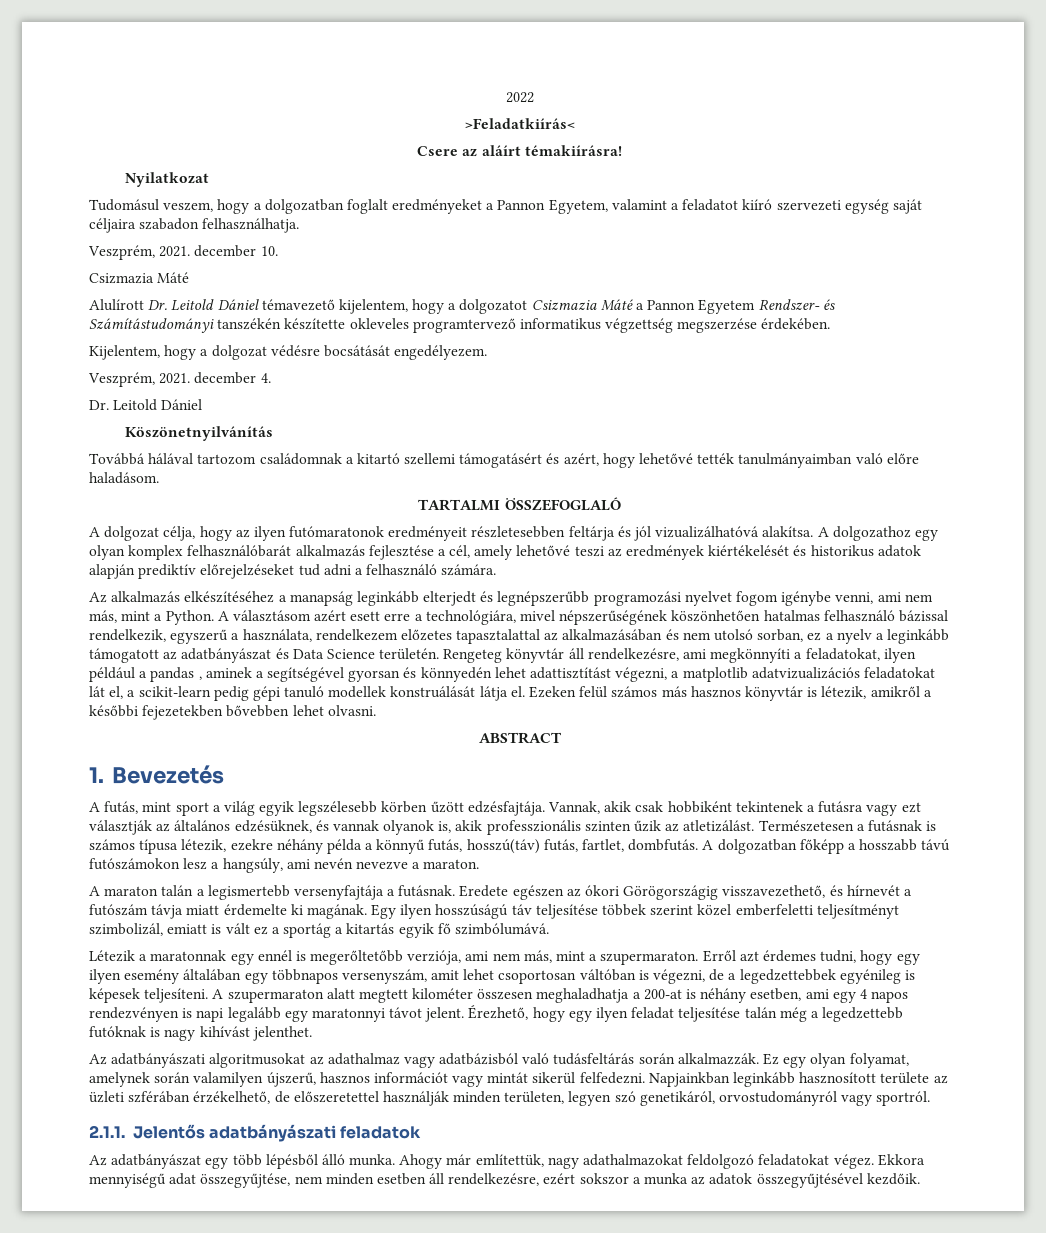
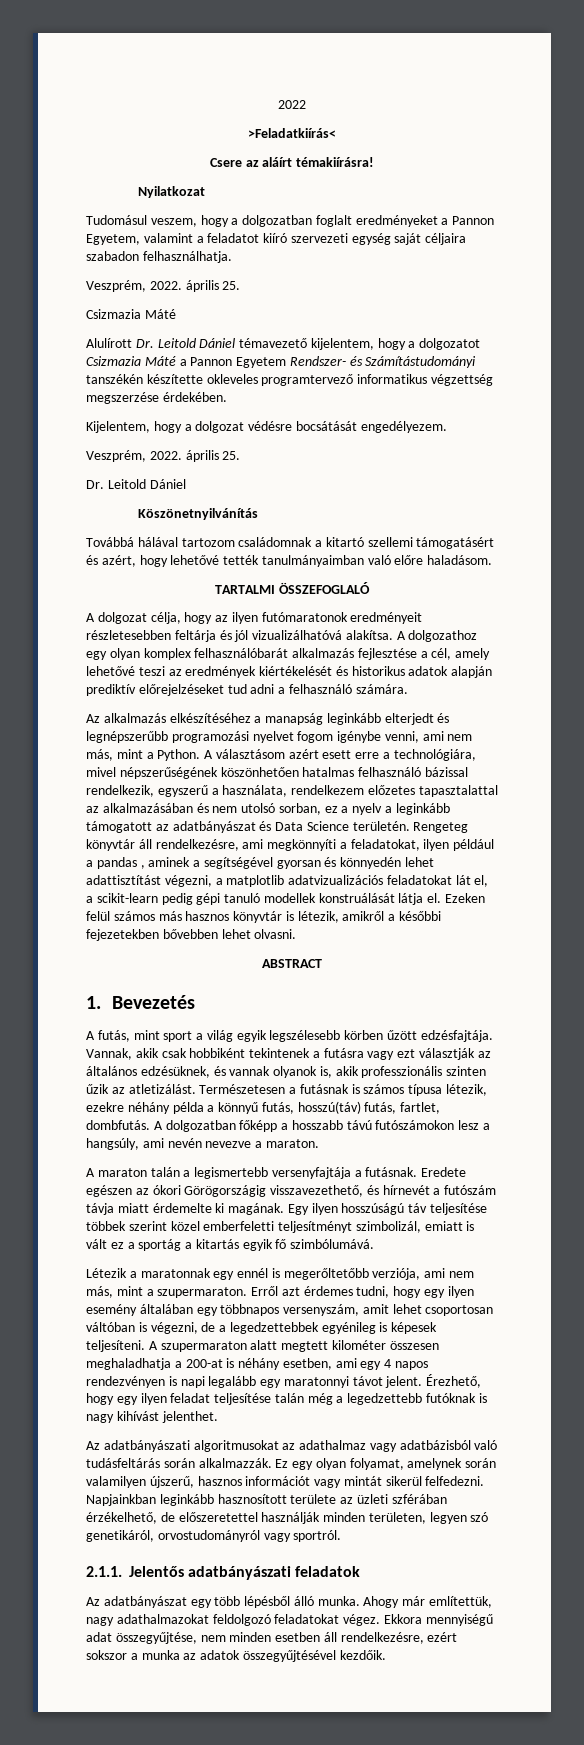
  Tudomásul veszem, hogy a dolgozatban foglalt eredményeket a Pannon Egyetem, valamint a feladatot kiíró szervezeti egység saját céljaira szabadon felhasználhatja.
- Veszprém, 2021. december 10.
+ Veszprém, 2022. április 25.
  Kijelentem, hogy a dolgozat védésre bocsátását engedélyezem.
- Veszprém, 2021. december 4.
+ Veszprém, 2022. április 25.

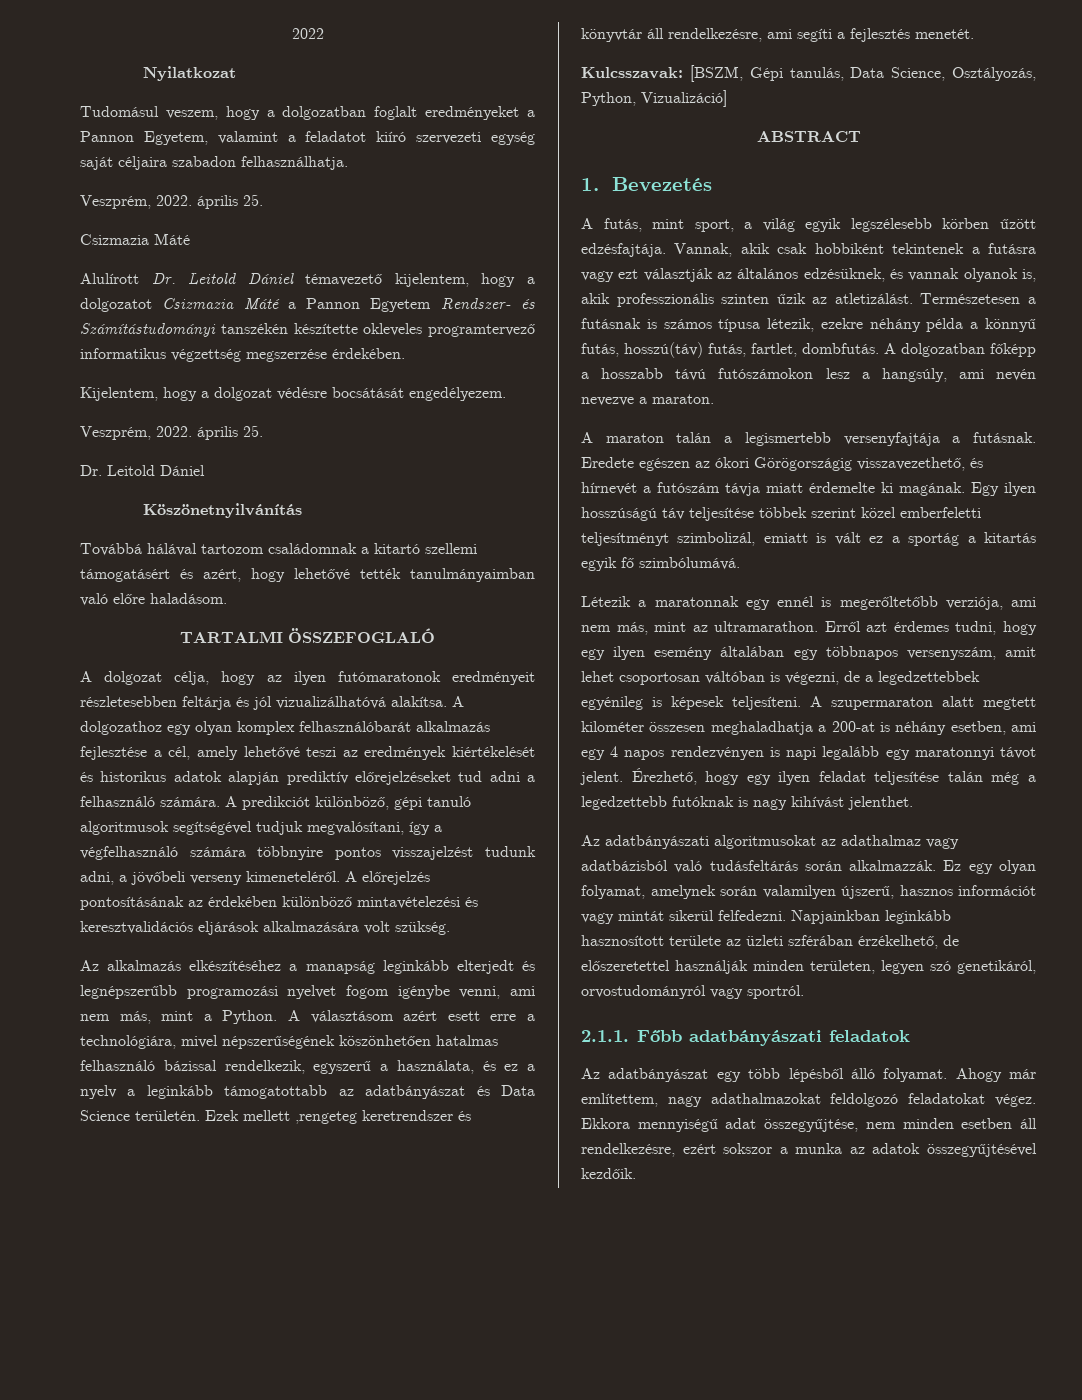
- >Feladatkiírás<
- Csere az aláírt témakiírásra!
+ A predikciót különböző, gépi tanuló algoritmusok segítségével tudjuk megvalósítani, így a végfelhasználó számára többnyire pontos visszajelzést tudunk adni, a jövőbeli verseny kimeneteléről. A előrejelzés pontosításának az érdekében különböző mintavételezési és keresztvalidációs eljárások alkalmazására volt szükség.
- A választásom azért esett erre a technológiára, mivel népszerűségének köszönhetően hatalmas felhasználó bázissal rendelkezik, egyszerű a használata, rendelkezem előzetes tapasztalattal az alkalmazásában és nem utolsó sorban, ez a nyelv a leginkább támogatott az adatbányászat és Data Science területén.
+ A választásom azért esett erre a technológiára, mivel népszerűségének köszönhetően hatalmas felhasználó bázissal rendelkezik, egyszerű a használata, és ez a nyelv a leginkább támogatottabb az adatbányászat és Data Science területén.
- Rengeteg könyvtár áll rendelkezésre, ami megkönnyíti a feladatokat, ilyen például a pandas , aminek a segítségével gyorsan és könnyedén lehet adattisztítást végezni, a matplotlib adatvizualizációs feladatokat lát el, a scikit-learn pedig gépi tanuló modellek konstruálását látja el. Ezeken felül számos más hasznos könyvtár is létezik, amikről a későbbi fejezetekben bővebben lehet olvasni.
+ Ezek mellett ,rengeteg keretrendszer és könyvtár áll rendelkezésre, ami segíti a fejlesztés menetét.
+ Kulcsszavak: [BSZM, Gépi tanulás, Data Science, Osztályozás, Python, Vizualizáció]
- A futás, mint sport a világ egyik legszélesebb körben űzött edzésfajtája.
+ A futás, mint sport, a világ egyik legszélesebb körben űzött edzésfajtája.
- Létezik a maratonnak egy ennél is megerőltetőbb verziója, ami nem más, mint a szupermaraton.
+ Létezik a maratonnak egy ennél is megerőltetőbb verziója, ami nem más, mint az ultramarathon.
- 2.1.1. Jelentős adatbányászati feladatok
+ 2.1.1. Főbb adatbányászati feladatok
- Az adatbányászat egy több lépésből álló munka.
+ Az adatbányászat egy több lépésből álló folyamat.
- Ahogy már említettük, nagy adathalmazokat feldolgozó feladatokat végez.
+ Ahogy már említettem, nagy adathalmazokat feldolgozó feladatokat végez.

